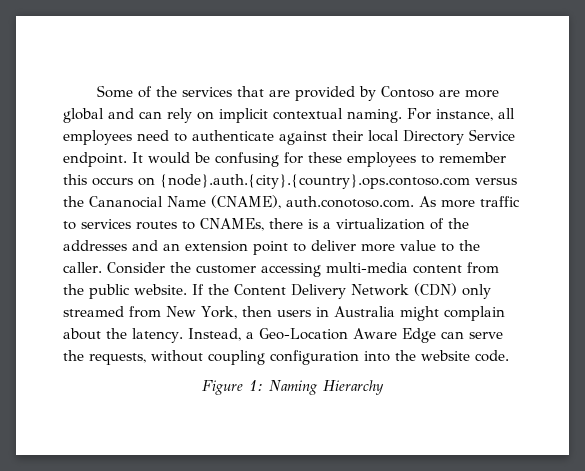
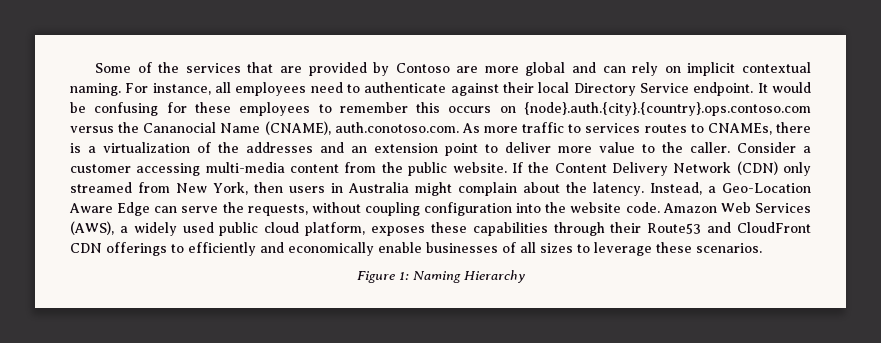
- Consider the customer accessing multi-media content from the public website.
+ Consider a customer accessing multi-media content from the public website.
+ Amazon Web Services (AWS), a widely used public cloud platform, exposes these capabilities through their Route53 and CloudFront CDN offerings to efficiently and economically enable businesses of all sizes to leverage these scenarios.

